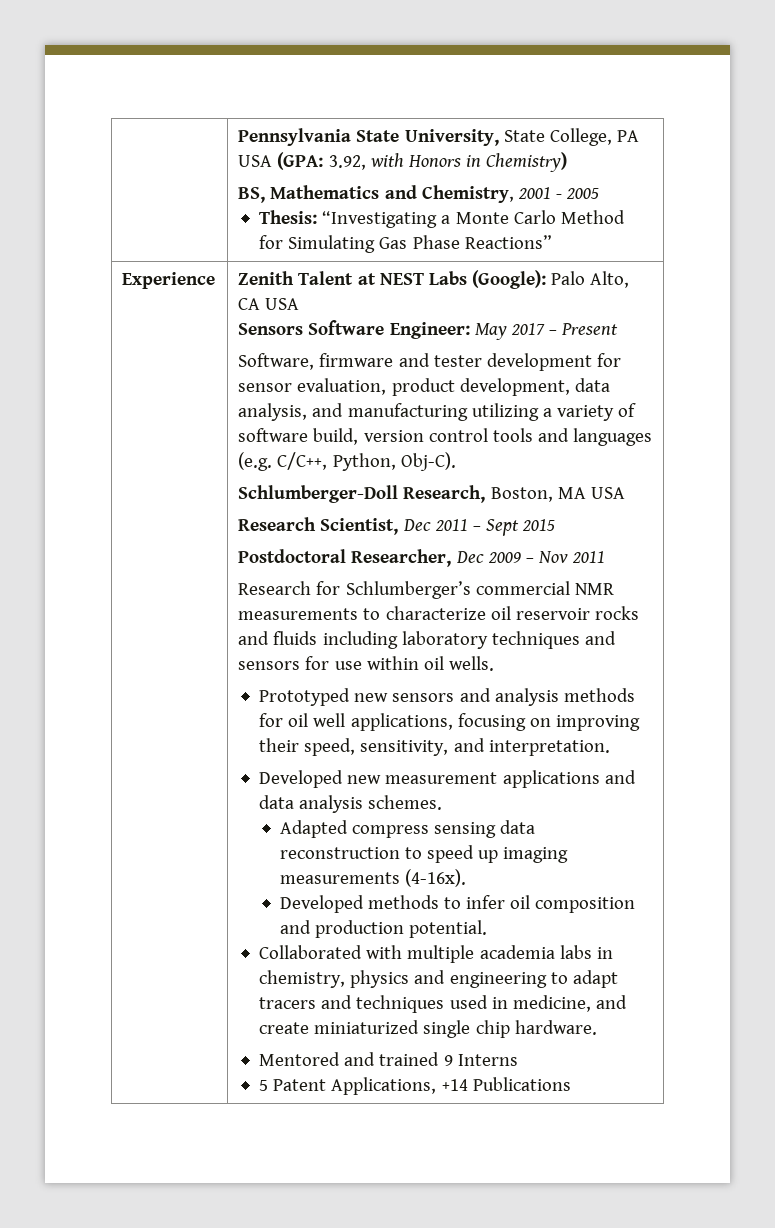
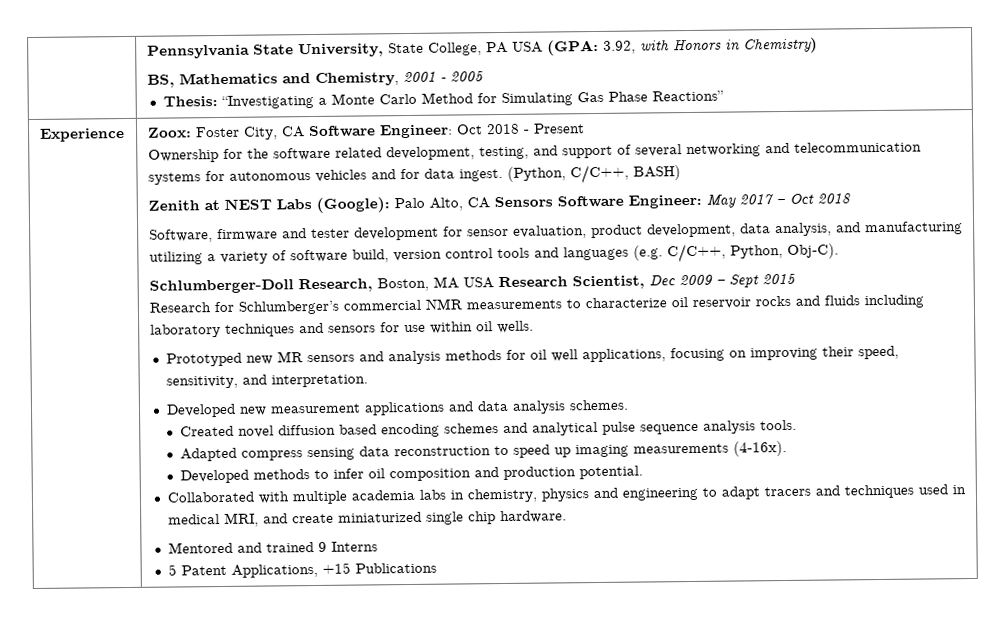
- Zenith Talent at NEST Labs (Google): Palo Alto, CA USA
- Sensors Software Engineer: May 2017 – Present
+ Zoox: Foster City, CA Software Engineer: Oct 2018 - Present
+ Ownership for the software related development, testing, and support of several networking and telecommunication systems for autonomous vehicles and for data ingest. (Python, C/C++, BASH)
+ Zenith at NEST Labs (Google): Palo Alto, CA Sensors Software Engineer: May 2017 – Oct 2018
- Schlumberger-Doll Research, Boston, MA USA
- Research Scientist, Dec 2011 – Sept 2015
+ Schlumberger-Doll Research, Boston, MA USA Research Scientist, Dec 2009 – Sept 2015
- Postdoctoral Researcher, Dec 2009 – Nov 2011
- Prototyped new sensors and analysis methods for oil well applications, focusing on improving their speed, sensitivity, and interpretation.
+ Prototyped new MR sensors and analysis methods for oil well applications, focusing on improving their speed, sensitivity, and interpretation.
+ Created novel diffusion based encoding schemes and analytical pulse sequence analysis tools.
- Collaborated with multiple academia labs in chemistry, physics and engineering to adapt tracers and techniques used in medicine, and create miniaturized single chip hardware.
+ Collaborated with multiple academia labs in chemistry, physics and engineering to adapt tracers and techniques used in medical MRI, and create miniaturized single chip hardware.
- 5 Patent Applications, +14 Publications
+ 5 Patent Applications, +15 Publications

